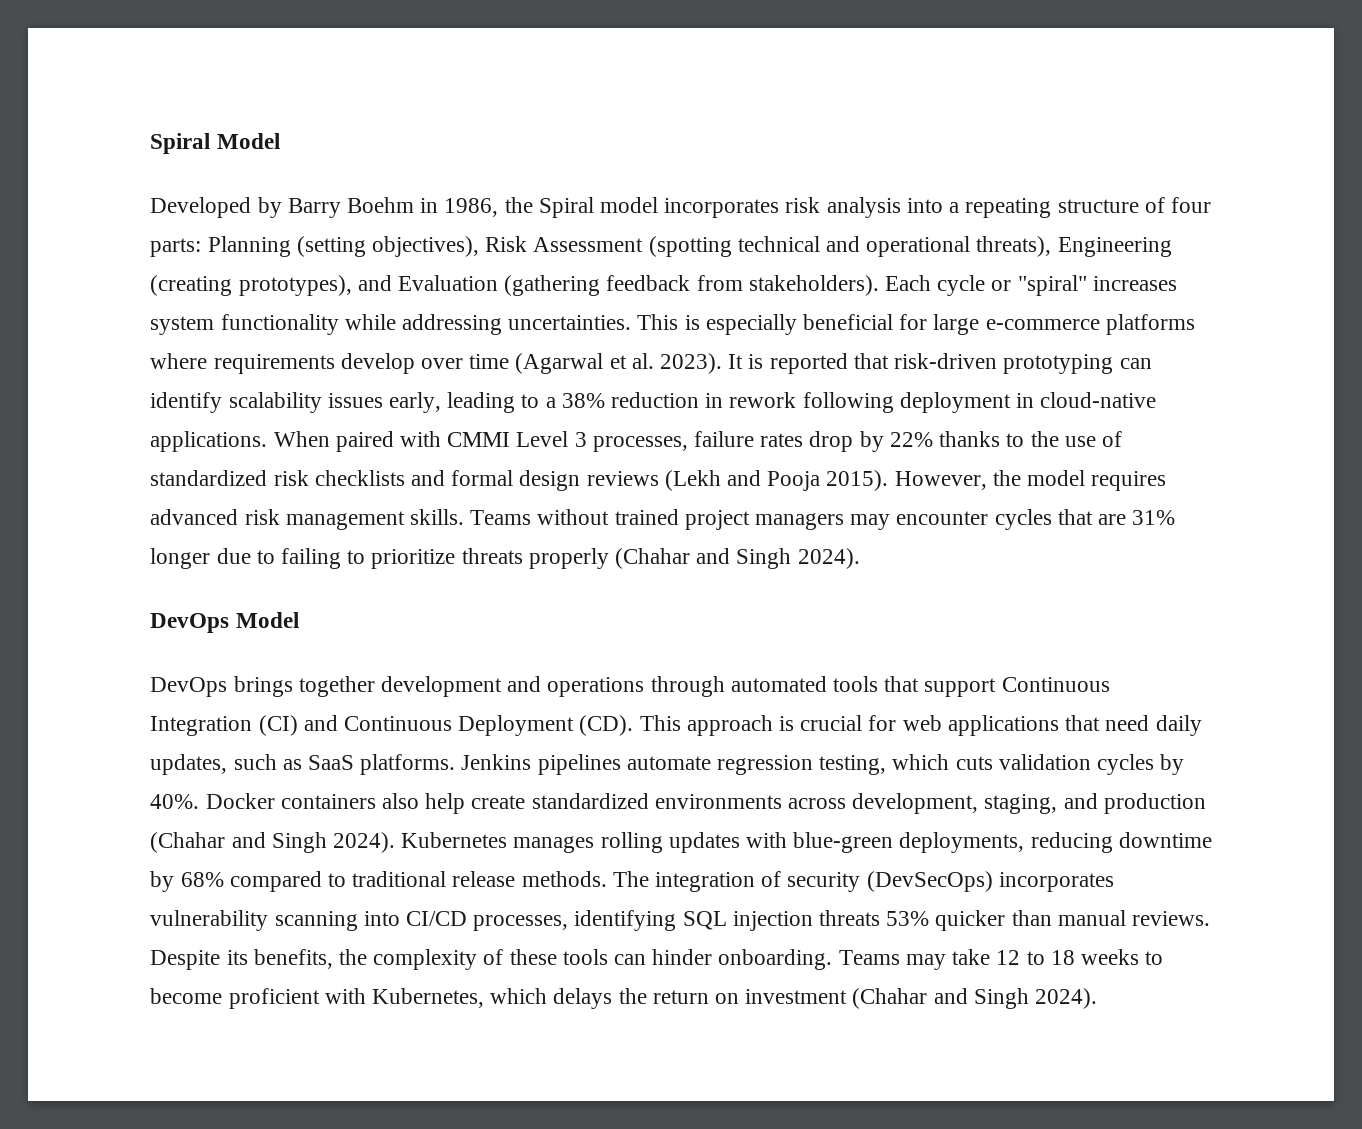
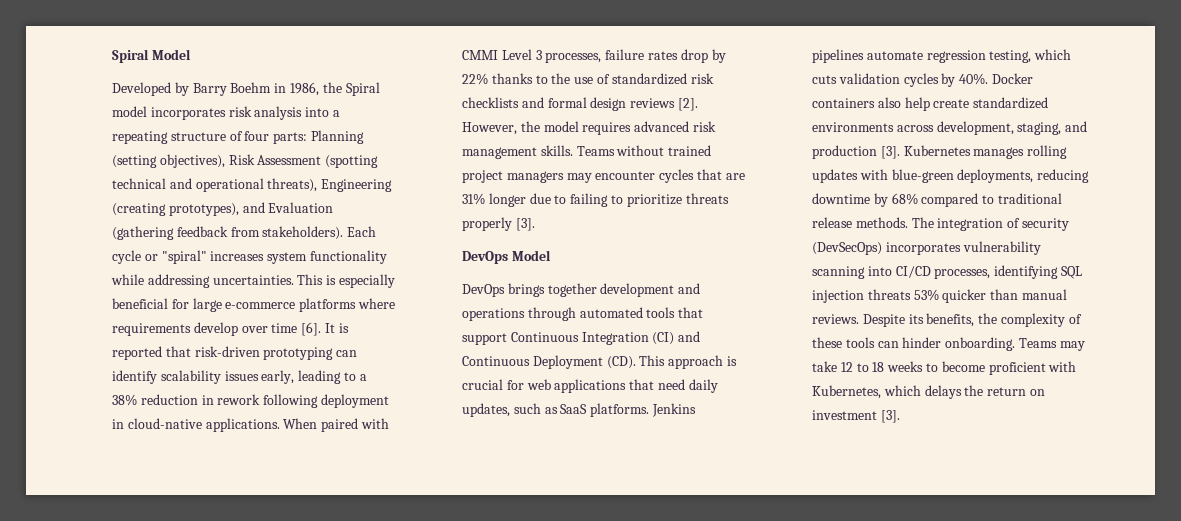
- This is especially beneficial for large e-commerce platforms where requirements develop over time (Agarwal et al. 2023).
+ This is especially beneficial for large e-commerce platforms where requirements develop over time [6].
- When paired with CMMI Level 3 processes, failure rates drop by 22% thanks to the use of standardized risk checklists and formal design reviews (Lekh and Pooja 2015).
+ When paired with CMMI Level 3 processes, failure rates drop by 22% thanks to the use of standardized risk checklists and formal design reviews [2].
- Teams without trained project managers may encounter cycles that are 31% longer due to failing to prioritize threats properly (Chahar and Singh 2024).
+ Teams without trained project managers may encounter cycles that are 31% longer due to failing to prioritize threats properly [3].
- Docker containers also help create standardized environments across development, staging, and production (Chahar and Singh 2024).
+ Docker containers also help create standardized environments across development, staging, and production [3].
- Teams may take 12 to 18 weeks to become proficient with Kubernetes, which delays the return on investment (Chahar and Singh 2024).
+ Teams may take 12 to 18 weeks to become proficient with Kubernetes, which delays the return on investment [3].

